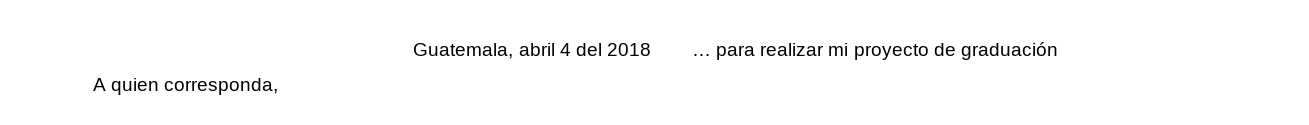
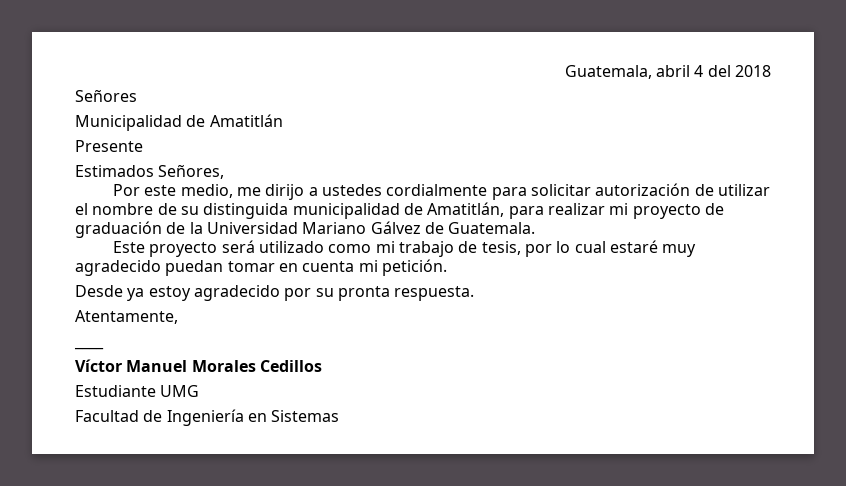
- A quien corresponda,
- … para realizar mi proyecto de graduación
+ Señores
+ Municipalidad de Amatitlán
+ Presente
+ Estimados Señores,
+ Por este medio, me dirijo a ustedes cordialmente para solicitar autorización de utilizar el nombre de su distinguida municipalidad de Amatitlán, para realizar mi proyecto de graduación de la Universidad Mariano Gálvez de Guatemala.
+ Este proyecto será utilizado como mi trabajo de tesis, por lo cual estaré muy agradecido puedan tomar en cuenta mi petición.
+ Desde ya estoy agradecido por su pronta respuesta.
+ Atentamente,
+ ____
+ Víctor Manuel Morales Cedillos
+ Estudiante UMG
+ Facultad de Ingeniería en Sistemas

